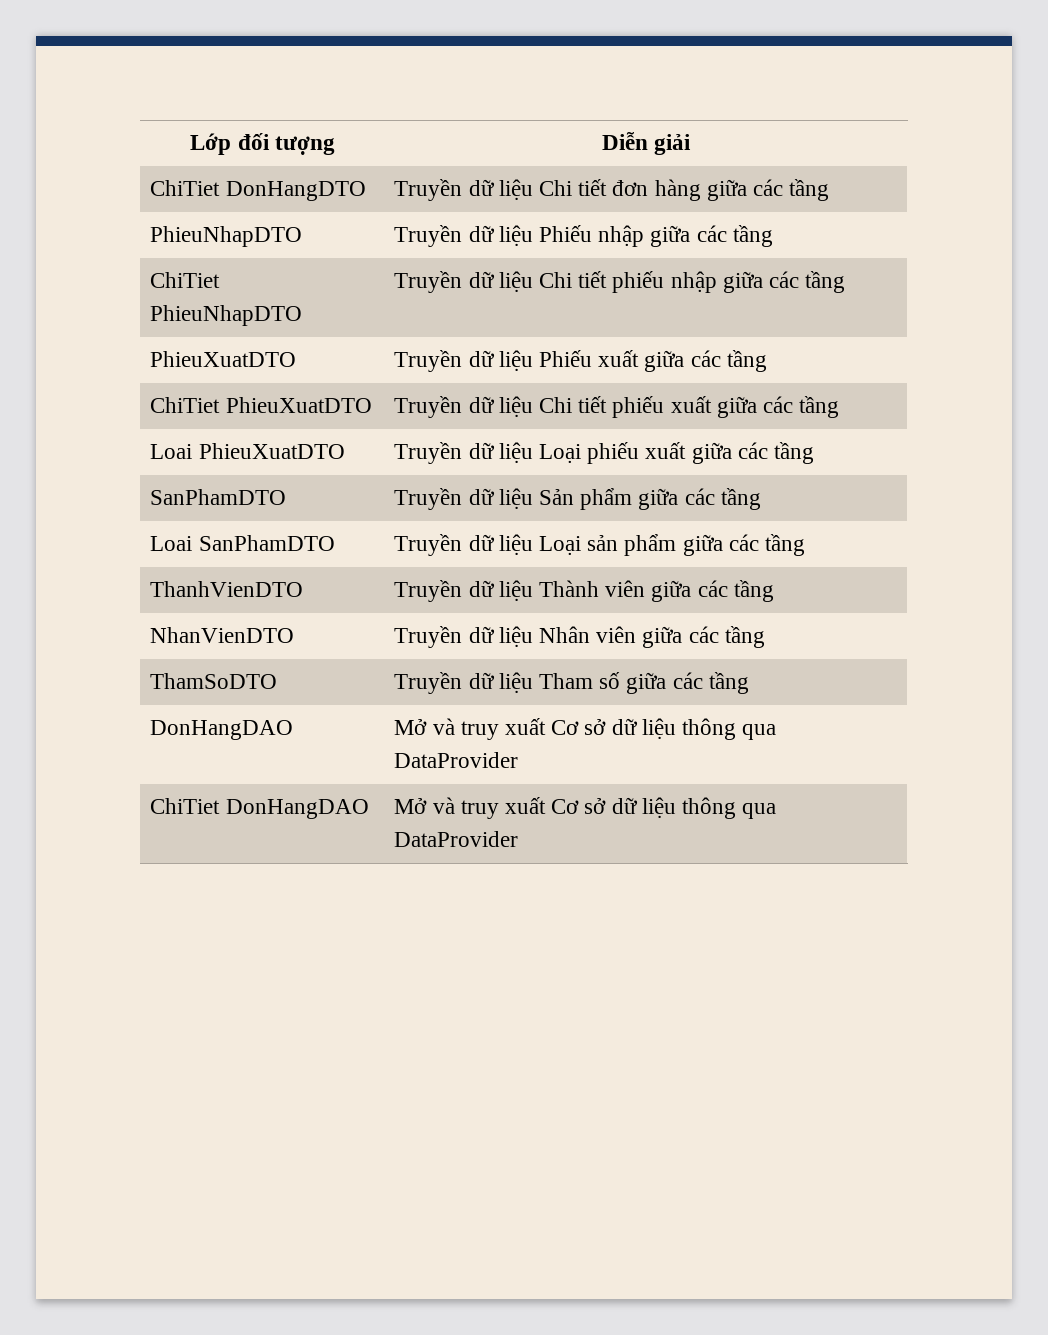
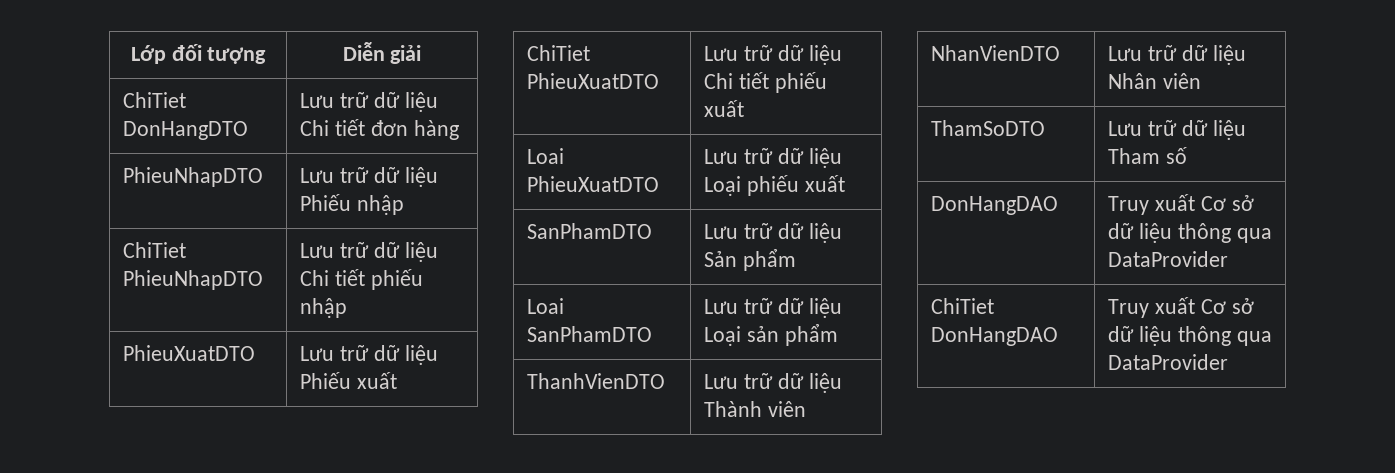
- ChiTiet DonHangDTO | Truyền dữ liệu Chi tiết đơn hàng giữa các tầng
- PhieuNhapDTO | Truyền dữ liệu Phiếu nhập giữa các tầng
+ ChiTiet DonHangDTO | Lưu trữ dữ liệu Chi tiết đơn hàng
+ PhieuNhapDTO | Lưu trữ dữ liệu Phiếu nhập
- ChiTiet PhieuNhapDTO | Truyền dữ liệu Chi tiết phiếu nhập giữa các tầng
- PhieuXuatDTO | Truyền dữ liệu Phiếu xuất giữa các tầng
+ ChiTiet PhieuNhapDTO | Lưu trữ dữ liệu Chi tiết phiếu nhập
+ PhieuXuatDTO | Lưu trữ dữ liệu Phiếu xuất
- ChiTiet PhieuXuatDTO | Truyền dữ liệu Chi tiết phiếu xuất giữa các tầng
+ ChiTiet PhieuXuatDTO | Lưu trữ dữ liệu Chi tiết phiếu xuất
- Loai PhieuXuatDTO | Truyền dữ liệu Loại phiếu xuất giữa các tầng
- SanPhamDTO | Truyền dữ liệu Sản phẩm giữa các tầng
+ Loai PhieuXuatDTO | Lưu trữ dữ liệu Loại phiếu xuất
+ SanPhamDTO | Lưu trữ dữ liệu Sản phẩm
- Loai SanPhamDTO | Truyền dữ liệu Loại sản phẩm giữa các tầng
+ Loai SanPhamDTO | Lưu trữ dữ liệu Loại sản phẩm
- ThanhVienDTO | Truyền dữ liệu Thành viên giữa các tầng
+ ThanhVienDTO | Lưu trữ dữ liệu Thành viên
- NhanVienDTO | Truyền dữ liệu Nhân viên giữa các tầng
+ NhanVienDTO | Lưu trữ dữ liệu Nhân viên
- ThamSoDTO | Truyền dữ liệu Tham số giữa các tầng
- DonHangDAO | Mở và truy xuất Cơ sở dữ liệu thông qua DataProvider
+ ThamSoDTO | Lưu trữ dữ liệu Tham số
+ DonHangDAO | Truy xuất Cơ sở dữ liệu thông qua DataProvider
- ChiTiet DonHangDAO | Mở và truy xuất Cơ sở dữ liệu thông qua DataProvider
+ ChiTiet DonHangDAO | Truy xuất Cơ sở dữ liệu thông qua DataProvider

